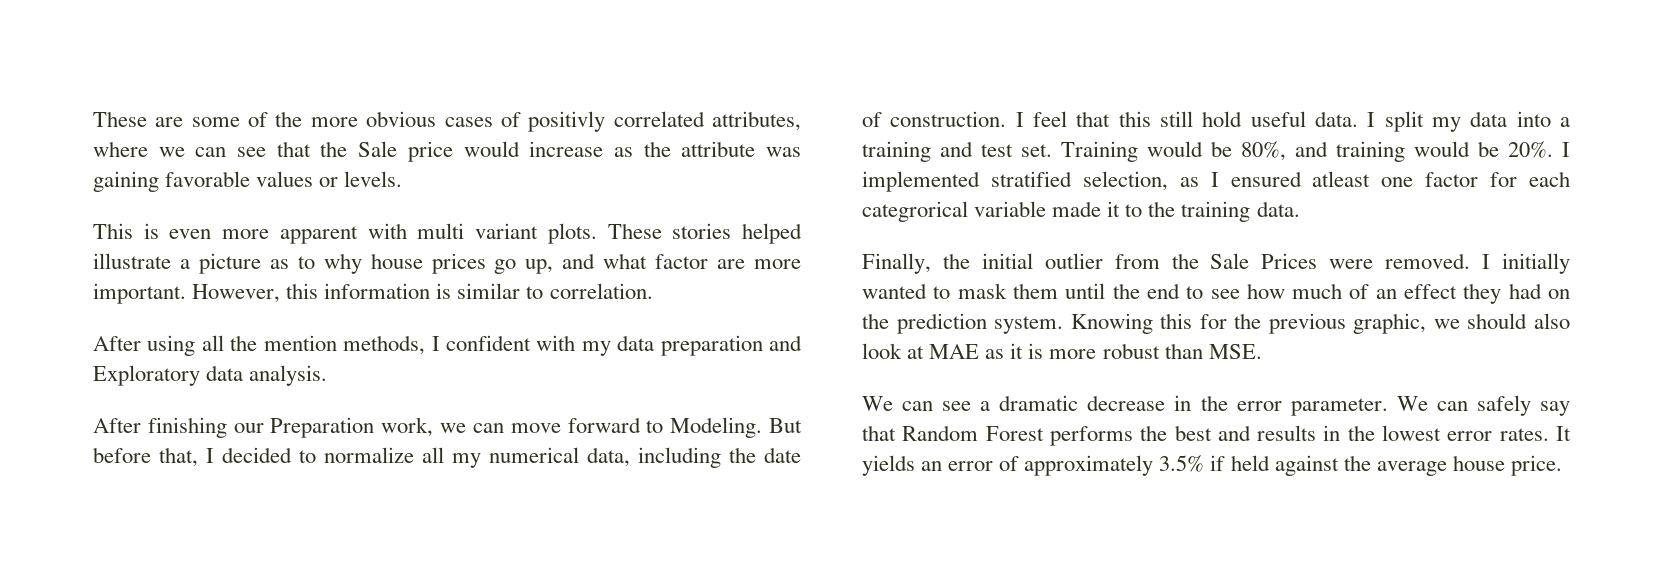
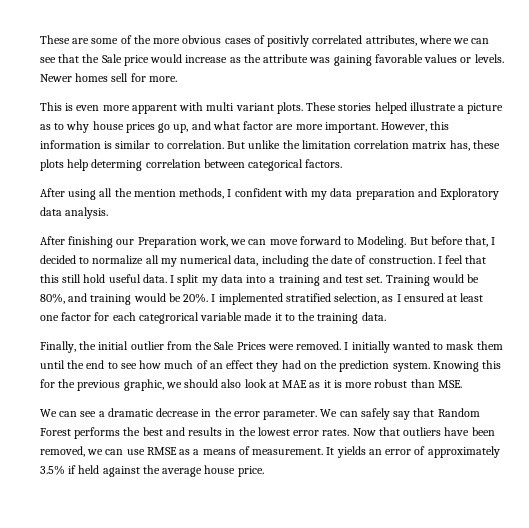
+ Newer homes sell for more.
+ But unlike the limitation correlation matrix has, these plots help determing correlation between categorical factors.
- I implemented stratified selection, as I ensured atleast one factor for each categrorical variable made it to the training data.
+ I implemented stratified selection, as I ensured at least one factor for each categrorical variable made it to the training data.
+ Now that outliers have been removed, we can use RMSE as a means of measurement.

